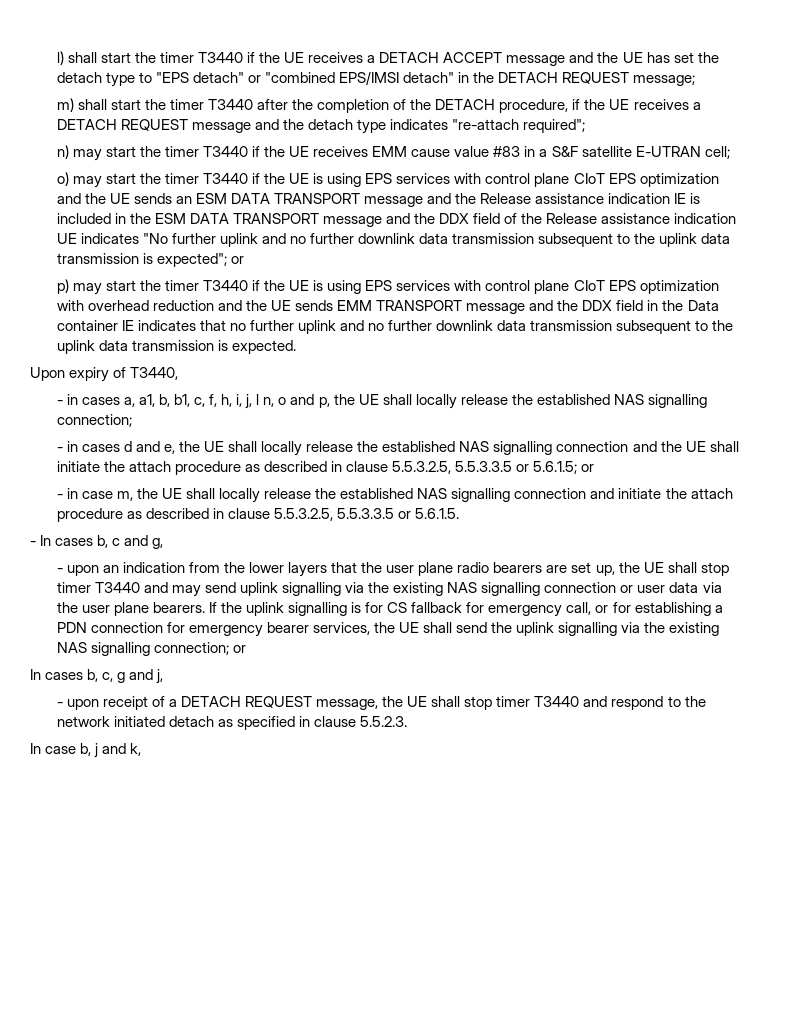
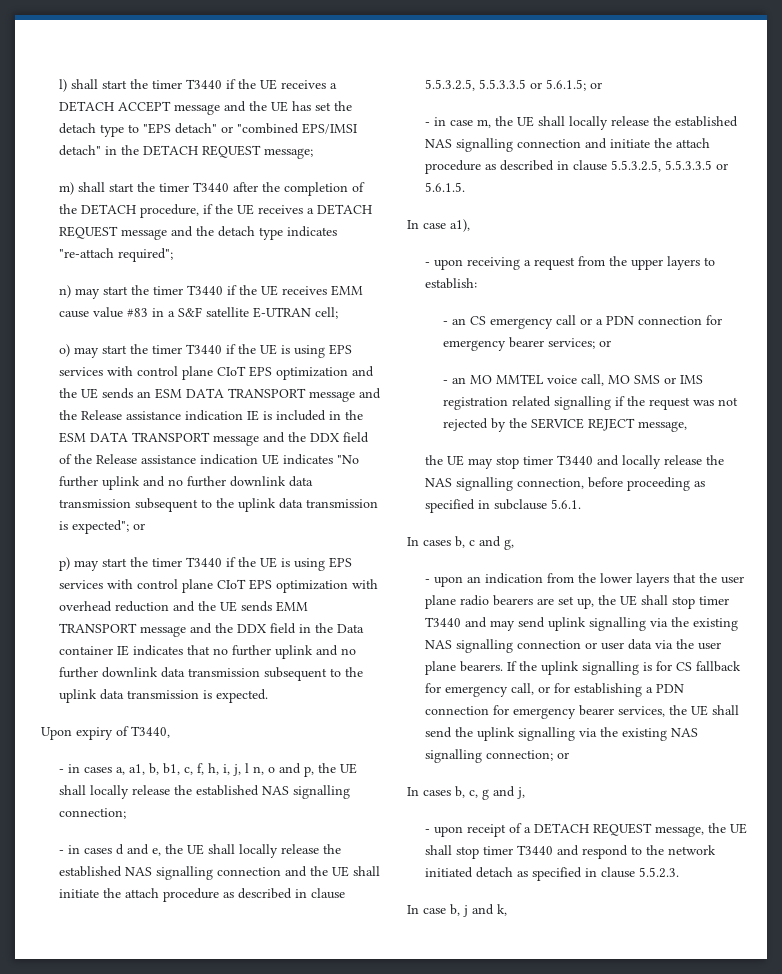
- - In cases b, c and g,
+ In case a1),
+ - upon receiving a request from the upper layers to establish:
+ - an CS emergency call or a PDN connection for emergency bearer services; or
+ - an MO MMTEL voice call, MO SMS or IMS registration related signalling if the request was not rejected by the SERVICE REJECT message,
+ the UE may stop timer T3440 and locally release the NAS signalling connection, before proceeding as specified in subclause 5.6.1.
+ In cases b, c and g,

